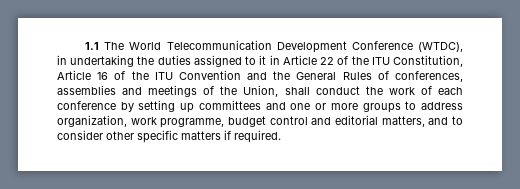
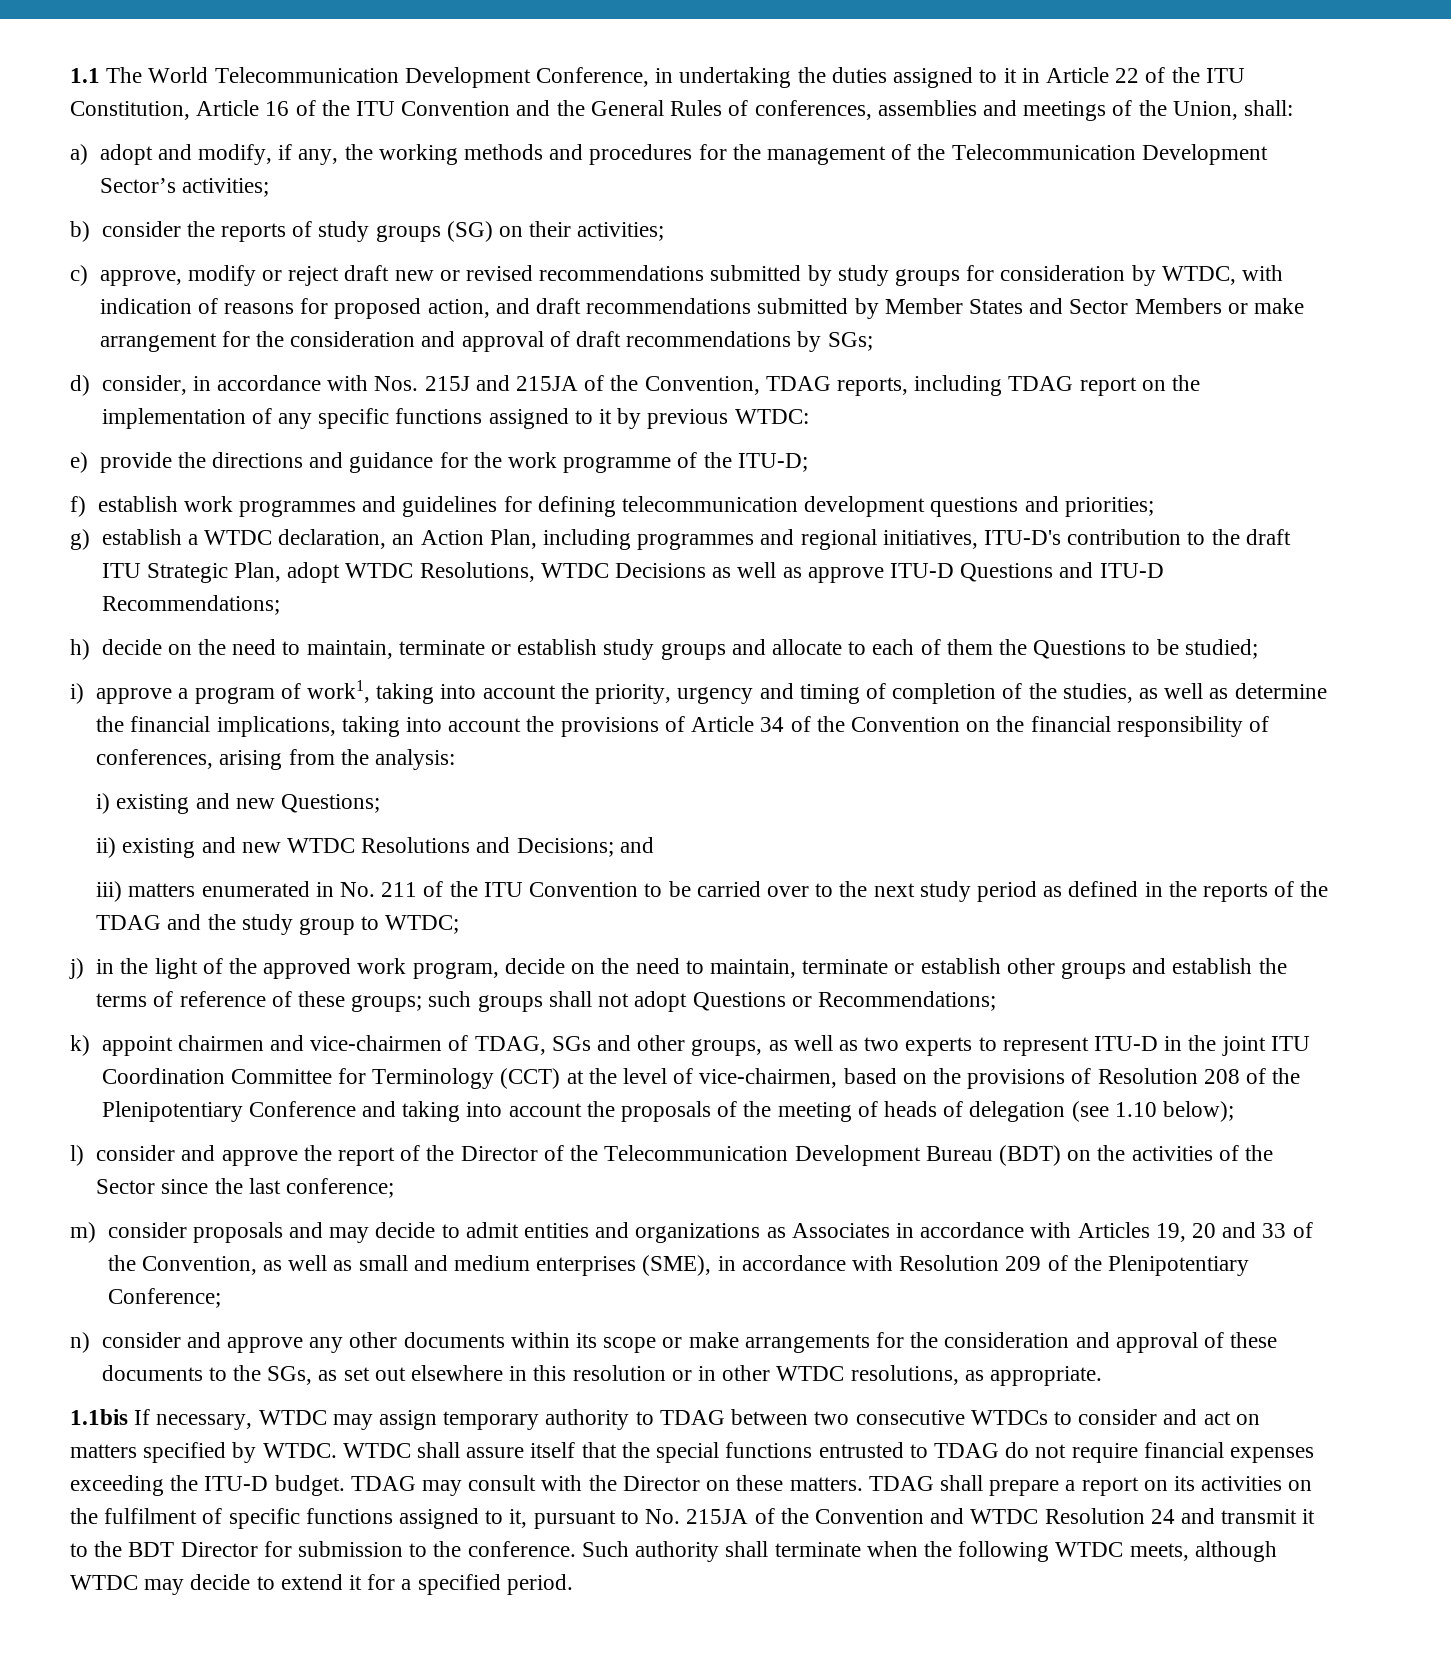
- 1.1 The World Telecommunication Development Conference (WTDC), in undertaking the duties assigned to it in Article 22 of the ITU Constitution, Article 16 of the ITU Convention and the General Rules of conferences, assemblies and meetings of the Union, shall conduct the work of each conference by setting up committees and one or more groups to address organization, work programme, budget control and editorial matters, and to consider other specific matters if required.
+ 1.1 The World Telecommunication Development Conference, in undertaking the duties assigned to it in Article 22 of the ITU Constitution, Article 16 of the ITU Convention and the General Rules of conferences, assemblies and meetings of the Union, shall:
+ a) adopt and modify, if any, the working methods and procedures for the management of the Telecommunication Development Sector’s activities;
+ b) consider the reports of study groups (SG) on their activities;
+ c) approve, modify or reject draft new or revised recommendations submitted by study groups for consideration by WTDC, with indication of reasons for proposed action, and draft recommendations submitted by Member States and Sector Members or make arrangement for the consideration and approval of draft recommendations by SGs;
+ d) consider, in accordance with Nos. 215J and 215JA of the Convention, TDAG reports, including TDAG report on the implementation of any specific functions assigned to it by previous WTDC:
+ e) provide the directions and guidance for the work programme of the ITU-D;
+ f) establish work programmes and guidelines for defining telecommunication development questions and priorities;
+ g) establish a WTDC declaration, an Action Plan, including programmes and regional initiatives, ITU-D's contribution to the draft ITU Strategic Plan, adopt WTDC Resolutions, WTDC Decisions as well as approve ITU-D Questions and ITU-D Recommendations;
+ h) decide on the need to maintain, terminate or establish study groups and allocate to each of them the Questions to be studied;
+ i) approve a program of work1, taking into account the priority, urgency and timing of completion of the studies, as well as determine the financial implications, taking into account the provisions of Article 34 of the Convention on the financial responsibility of conferences, arising from the analysis:
+ i) existing and new Questions;
+ ii) existing and new WTDC Resolutions and Decisions; and
+ iii) matters enumerated in No. 211 of the ITU Convention to be carried over to the next study period as defined in the reports of the TDAG and the study group to WTDC;
+ j) in the light of the approved work program, decide on the need to maintain, terminate or establish other groups and establish the terms of reference of these groups; such groups shall not adopt Questions or Recommendations;
+ k) appoint chairmen and vice-chairmen of TDAG, SGs and other groups, as well as two experts to represent ITU-D in the joint ITU Coordination Committee for Terminology (CCT) at the level of vice-chairmen, based on the provisions of Resolution 208 of the Plenipotentiary Conference and taking into account the proposals of the meeting of heads of delegation (see 1.10 below);
+ l) consider and approve the report of the Director of the Telecommunication Development Bureau (BDT) on the activities of the Sector since the last conference;
+ m) consider proposals and may decide to admit entities and organizations as Associates in accordance with Articles 19, 20 and 33 of the Convention, as well as small and medium enterprises (SME), in accordance with Resolution 209 of the Plenipotentiary Conference;
+ n) consider and approve any other documents within its scope or make arrangements for the consideration and approval of these documents to the SGs, as set out elsewhere in this resolution or in other WTDC resolutions, as appropriate.
+ 1.1bis If necessary, WTDC may assign temporary authority to TDAG between two consecutive WTDCs to consider and act on matters specified by WTDC. WTDC shall assure itself that the special functions entrusted to TDAG do not require financial expenses exceeding the ITU-D budget. TDAG may consult with the Director on these matters. TDAG shall prepare a report on its activities on the fulfilment of specific functions assigned to it, pursuant to No. 215JA of the Convention and WTDC Resolution 24 and transmit it to the BDT Director for submission to the conference. Such authority shall terminate when the following WTDC meets, although WTDC may decide to extend it for a specified period.

